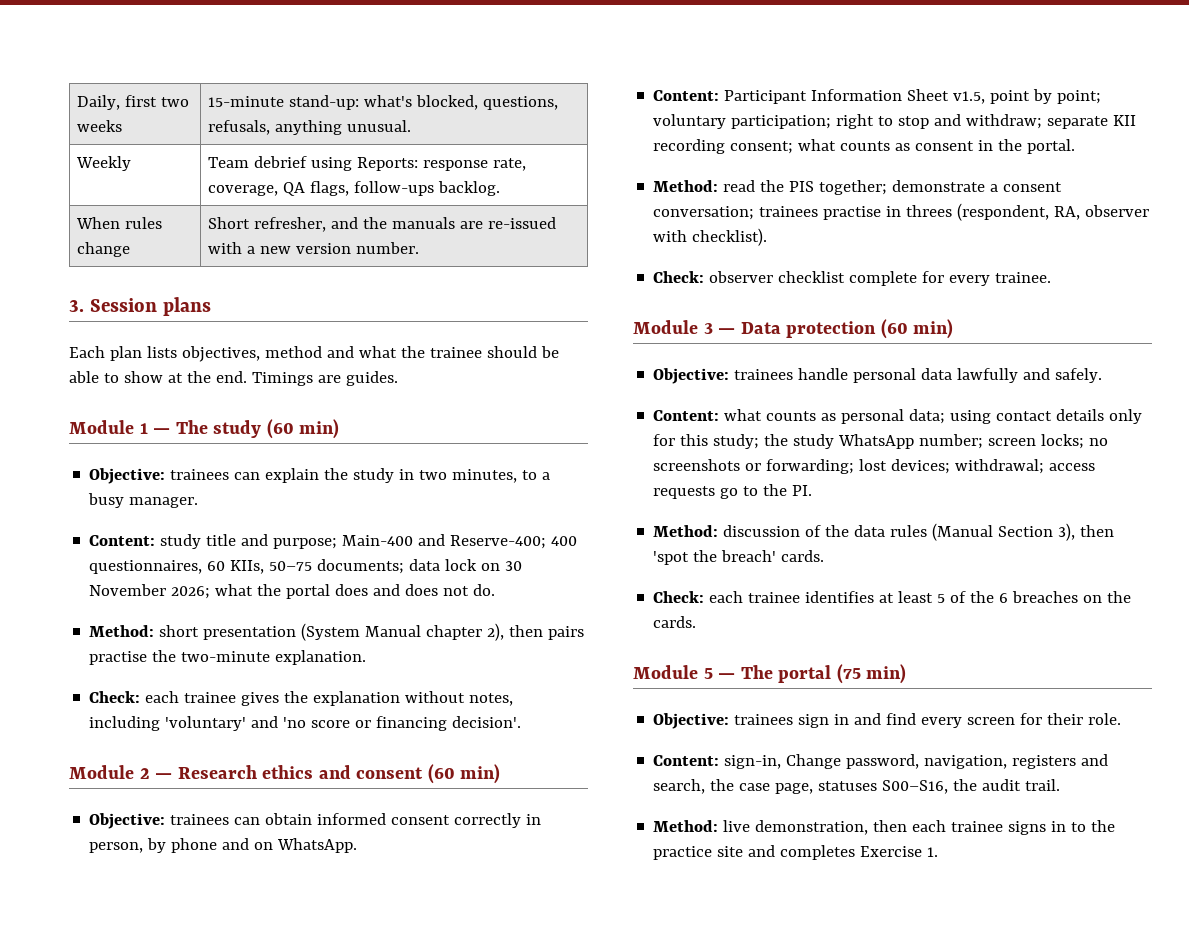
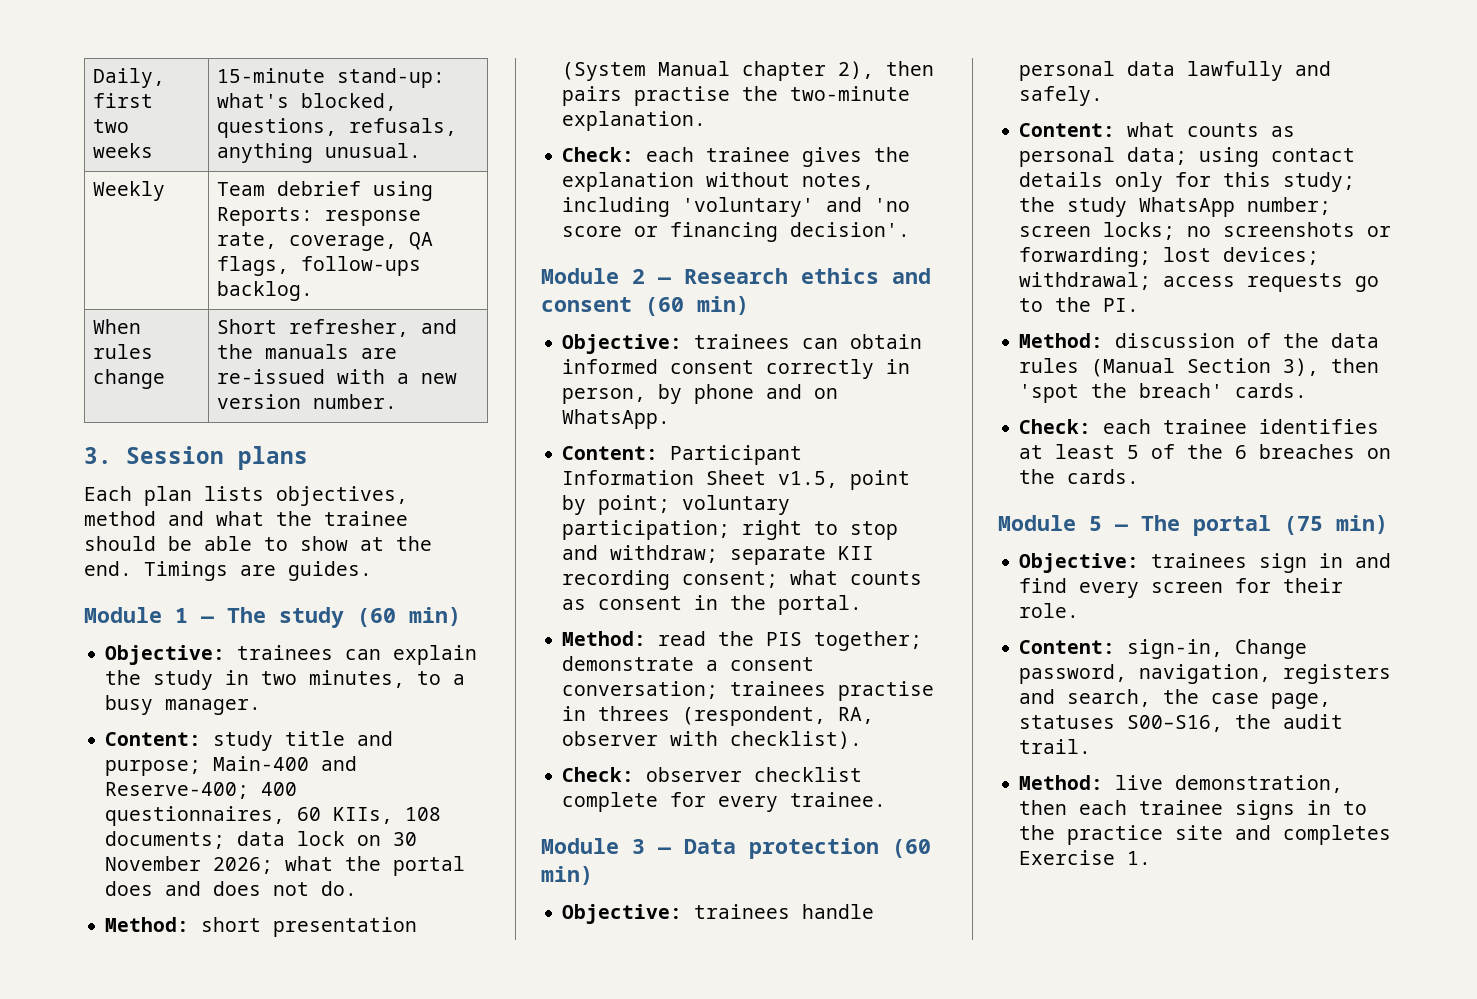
- Content: study title and purpose; Main-400 and Reserve-400; 400 questionnaires, 60 KIIs, 50–75 documents; data lock on 30 November 2026; what the portal does and does not do.
+ Content: study title and purpose; Main-400 and Reserve-400; 400 questionnaires, 60 KIIs, 108 documents; data lock on 30 November 2026; what the portal does and does not do.

